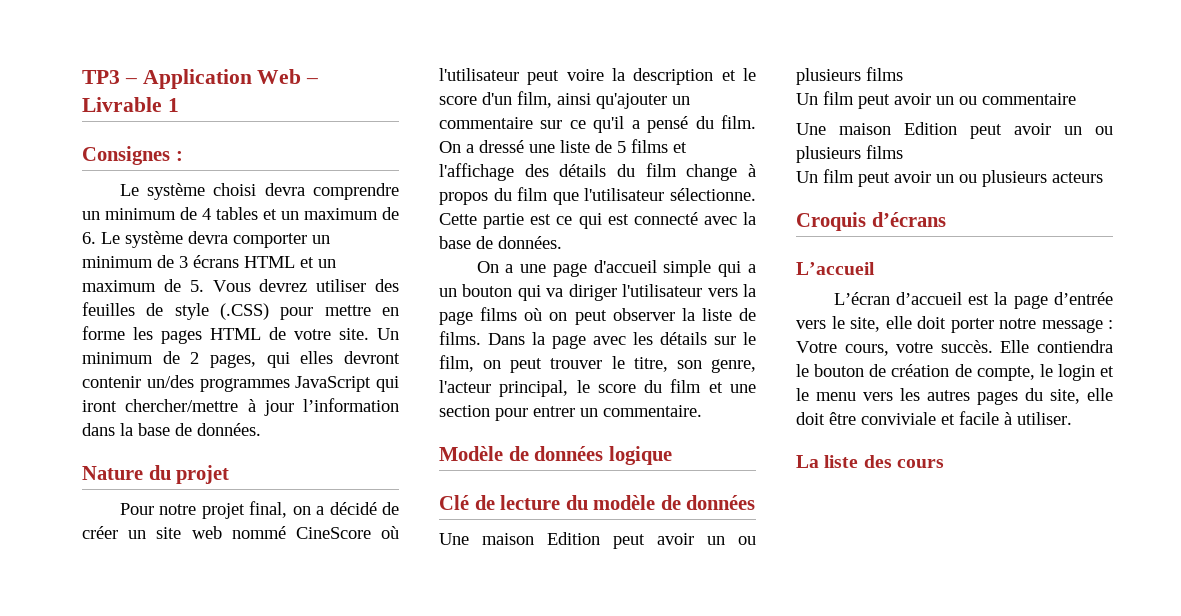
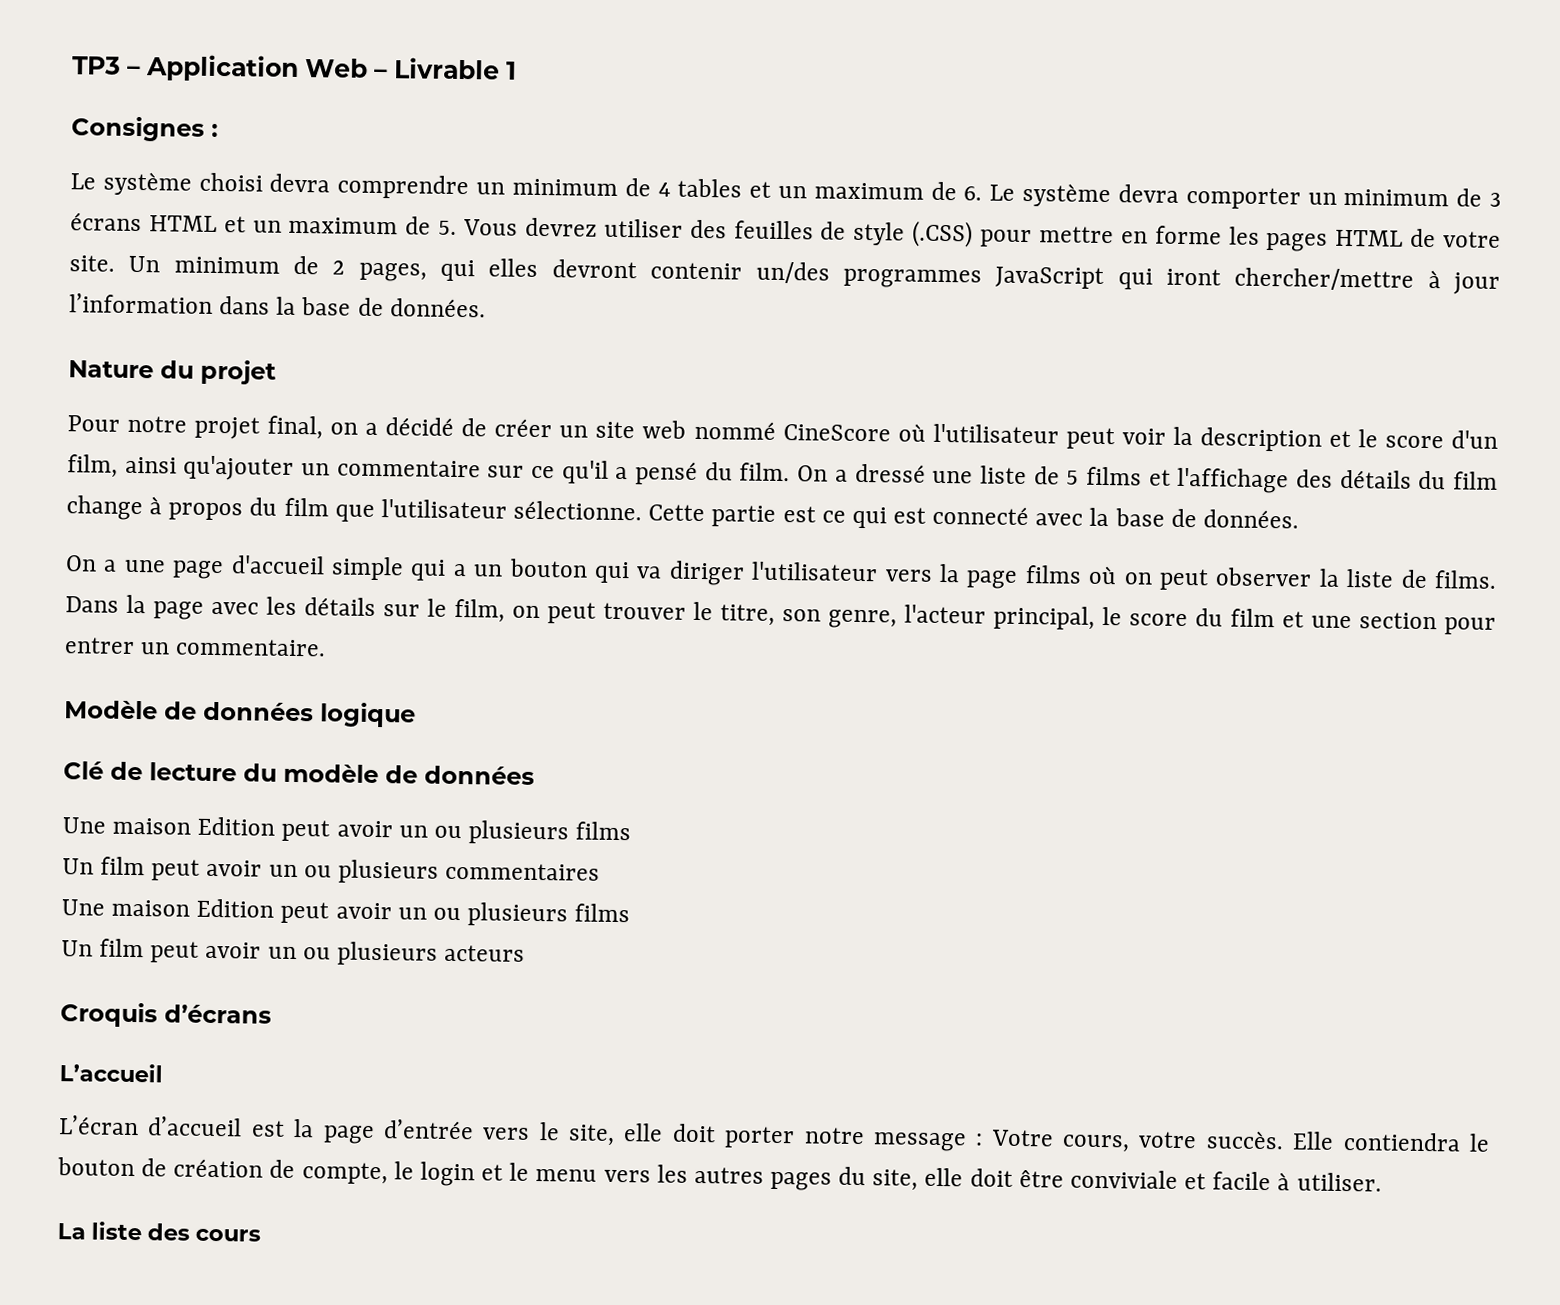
- Pour notre projet final, on a décidé de créer un site web nommé CineScore où l'utilisateur peut voire la description et le score d'un film, ainsi qu'ajouter un commentaire sur ce qu'il a pensé du film.
+ Pour notre projet final, on a décidé de créer un site web nommé CineScore où l'utilisateur peut voir la description et le score d'un film, ainsi qu'ajouter un commentaire sur ce qu'il a pensé du film.
- Un film peut avoir un ou commentaire
+ Un film peut avoir un ou plusieurs commentaires

